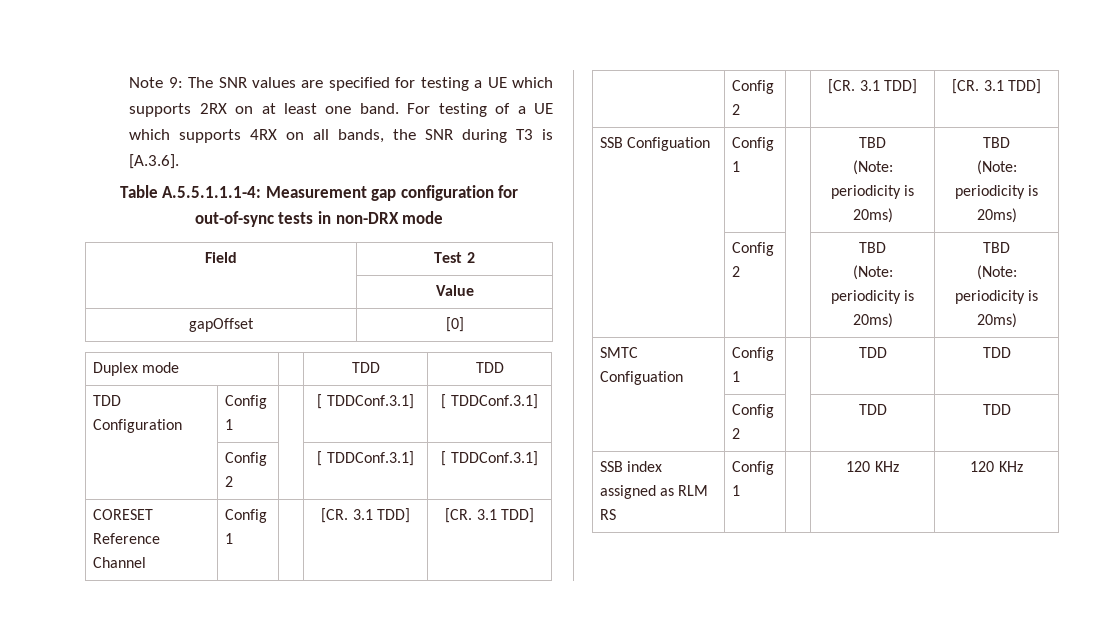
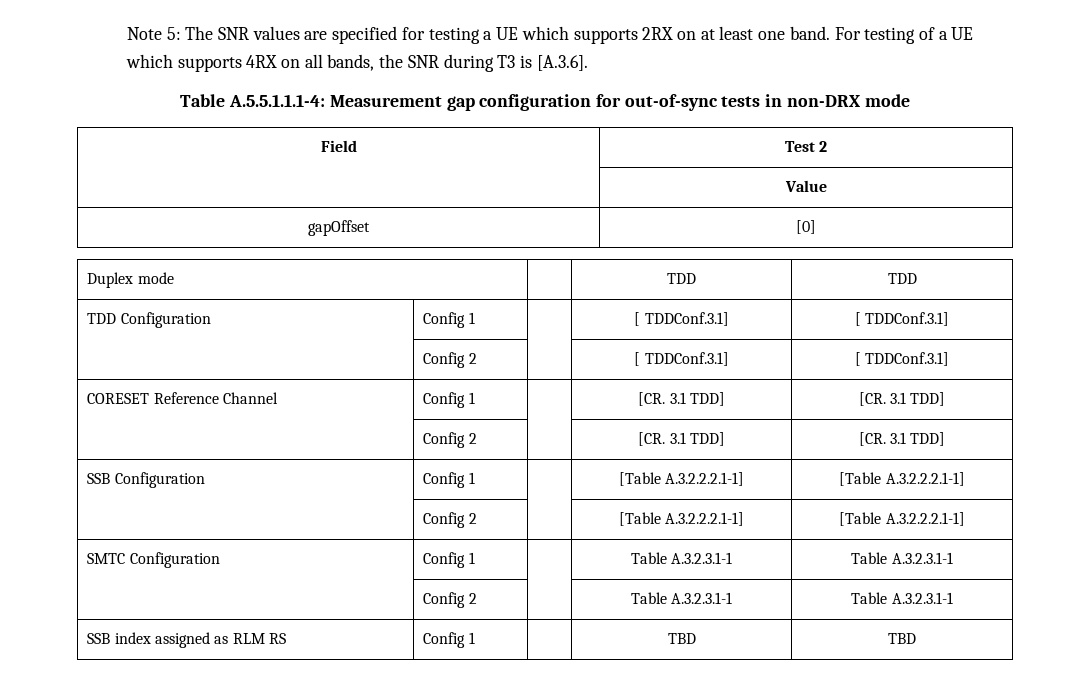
- Note 9: The SNR values are specified for testing a UE which supports 2RX on at least one band.
+ Note 5: The SNR values are specified for testing a UE which supports 2RX on at least one band.
- SSB Configuation | Config 1 | | TBD
- (Note: periodicity is 20ms) | TBD
- (Note: periodicity is 20ms)
- | Config 2 | | TBD
- (Note: periodicity is 20ms) | TBD
- (Note: periodicity is 20ms)
+ SSB Configuration | Config 1 | | [Table A.3.2.2.2.1-1] | [Table A.3.2.2.2.1-1]
+ | Config 2 | | [Table A.3.2.2.2.1-1] | [Table A.3.2.2.2.1-1]
- SMTC Configuation | Config 1 | | TDD | TDD
- | Config 2 | | TDD | TDD
+ SMTC Configuration | Config 1 | | Table A.3.2.3.1-1 | Table A.3.2.3.1-1
+ | Config 2 | | Table A.3.2.3.1-1 | Table A.3.2.3.1-1
- SSB index assigned as RLM RS | Config 1 | | 120 KHz | 120 KHz
+ SSB index assigned as RLM RS | Config 1 | | TBD | TBD

